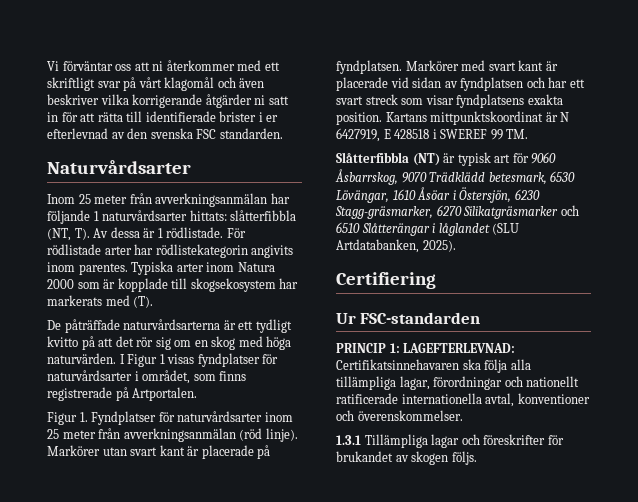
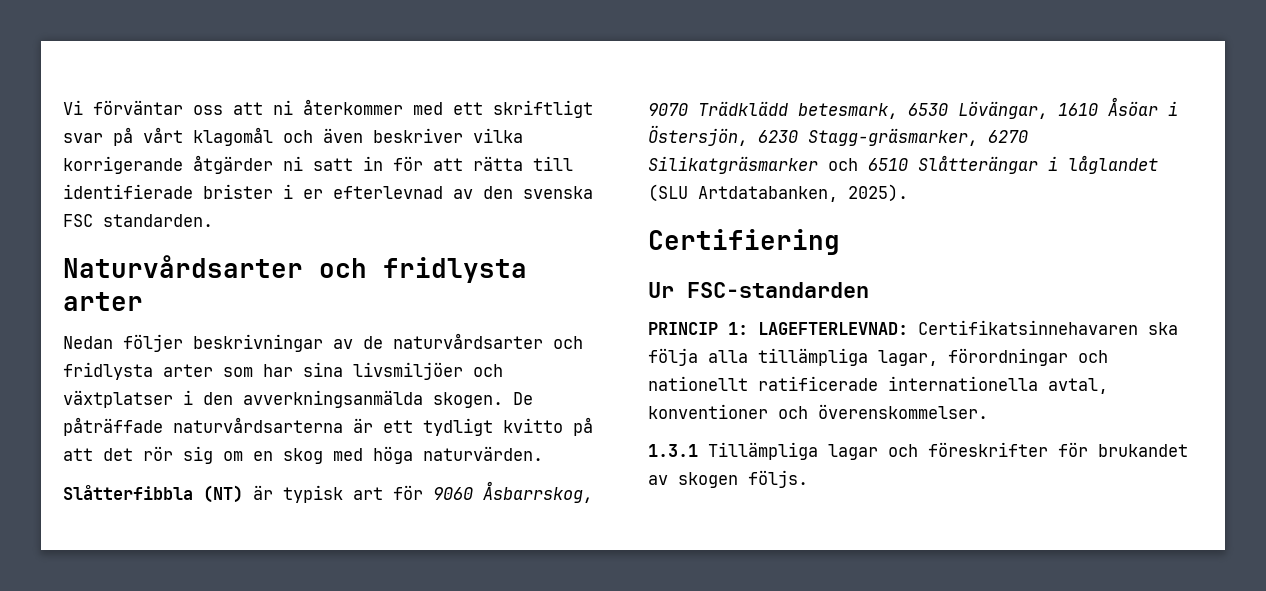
- Naturvårdsarter
- Inom 25 meter från avverkningsanmälan har följande 1 naturvårdsarter hittats: slåtterfibbla (NT, T). Av dessa är 1 rödlistade. För rödlistade arter har rödlistekategorin angivits inom parentes. Typiska arter inom Natura 2000 som är kopplade till skogsekosystem har markerats med (T).
- De påträffade naturvårdsarterna är ett tydligt kvitto på att det rör sig om en skog med höga naturvärden. I Figur 1 visas fyndplatser för naturvårdsarter i området, som finns registrerade på Artportalen.
- Figur 1. Fyndplatser för naturvårdsarter inom 25 meter från avverkningsanmälan (röd linje). Markörer utan svart kant är placerade på fyndplatsen. Markörer med svart kant är placerade vid sidan av fyndplatsen och har ett svart streck som visar fyndplatsens exakta position. Kartans mittpunktskoordinat är N 6427919, E 428518 i SWEREF 99 TM.
+ Naturvårdsarter och fridlysta arter
+ Nedan följer beskrivningar av de naturvårdsarter och fridlysta arter som har sina livsmiljöer och växtplatser i den avverkningsanmälda skogen. De påträffade naturvårdsarterna är ett tydligt kvitto på att det rör sig om en skog med höga naturvärden.

